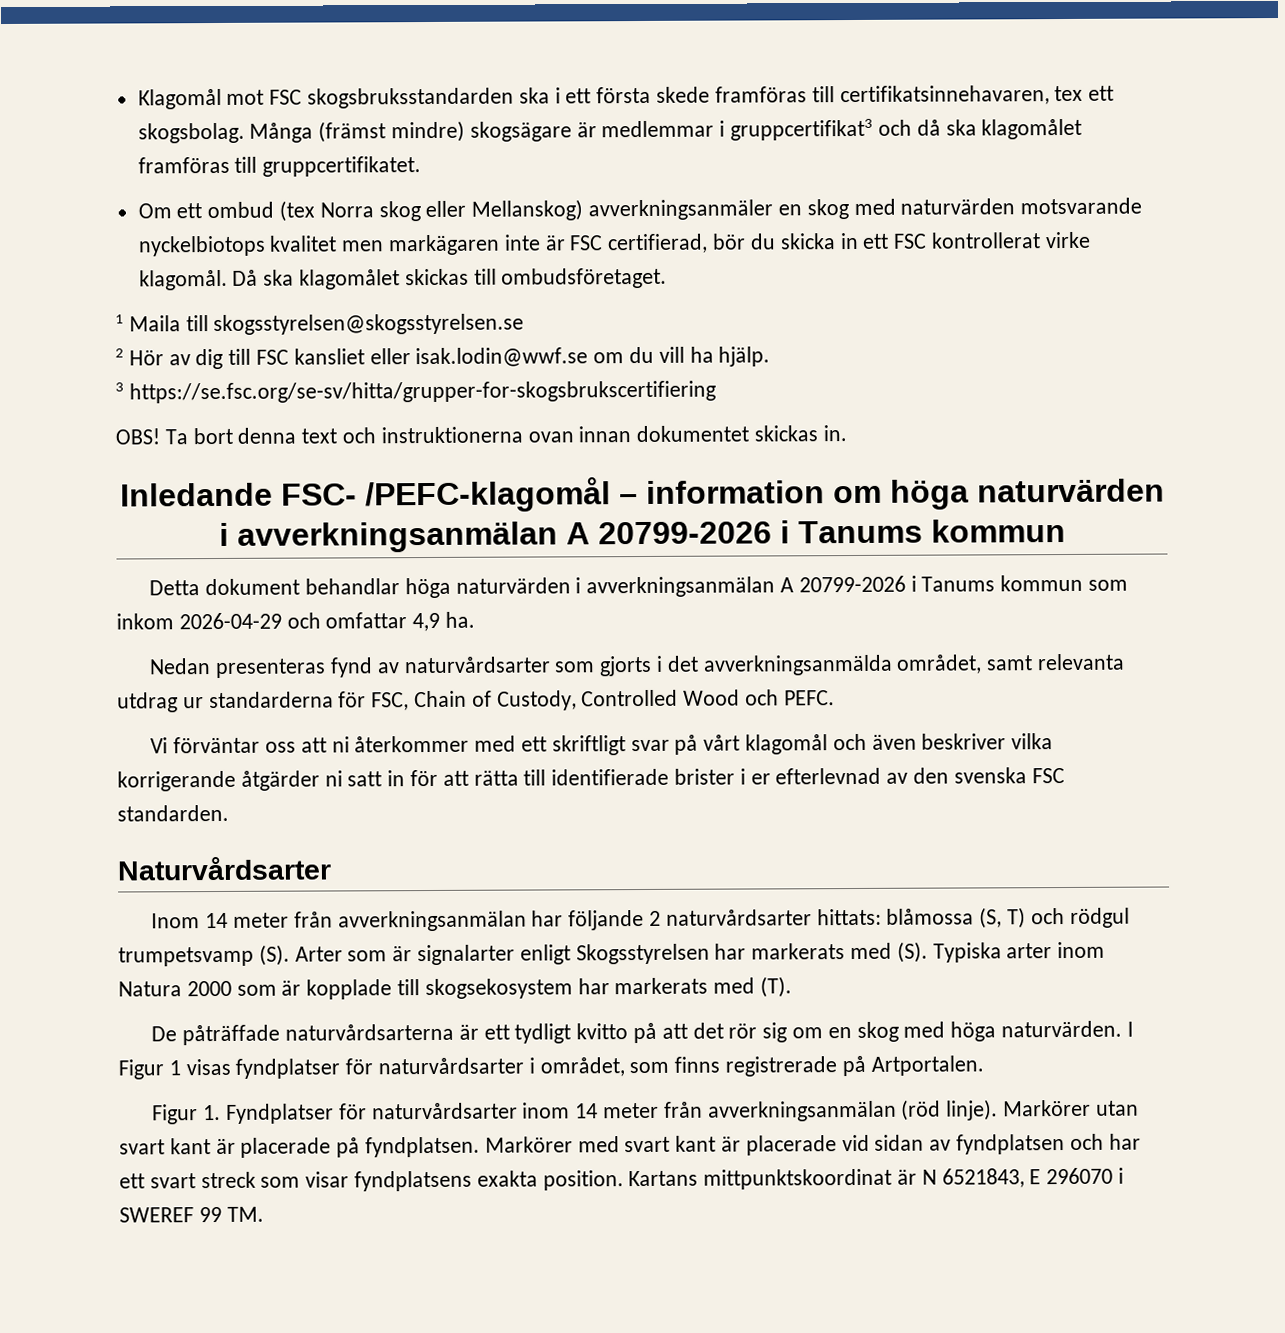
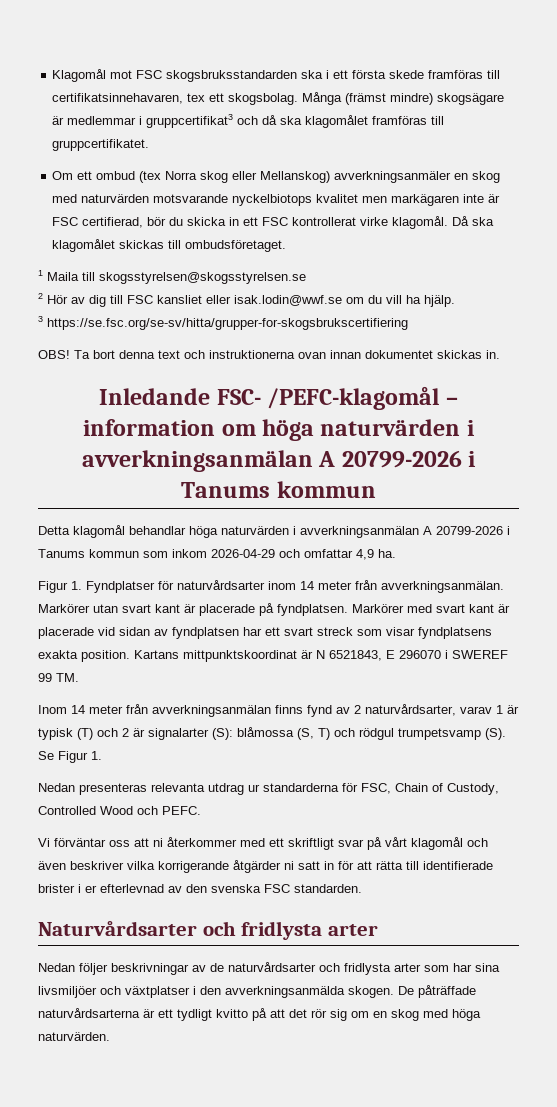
- Detta dokument behandlar höga naturvärden i avverkningsanmälan A 20799-2026 i Tanums kommun som inkom 2026-04-29 och omfattar 4,9 ha.
+ Detta klagomål behandlar höga naturvärden i avverkningsanmälan A 20799-2026 i Tanums kommun som inkom 2026-04-29 och omfattar 4,9 ha.
- Nedan presenteras fynd av naturvårdsarter som gjorts i det avverkningsanmälda området, samt relevanta utdrag ur standarderna för FSC, Chain of Custody, Controlled Wood och PEFC.
+ Figur 1. Fyndplatser för naturvårdsarter inom 14 meter från avverkningsanmälan. Markörer utan svart kant är placerade på fyndplatsen. Markörer med svart kant är placerade vid sidan av fyndplatsen har ett svart streck som visar fyndplatsens exakta position. Kartans mittpunktskoordinat är N 6521843, E 296070 i SWEREF 99 TM.
+ Inom 14 meter från avverkningsanmälan finns fynd av 2 naturvårdsarter, varav 1 är typisk (T) och 2 är signalarter (S): blåmossa (S, T) och rödgul trumpetsvamp (S). Se Figur 1.
+ Nedan presenteras relevanta utdrag ur standarderna för FSC, Chain of Custody, Controlled Wood och PEFC.
- Naturvårdsarter
- Inom 14 meter från avverkningsanmälan har följande 2 naturvårdsarter hittats: blåmossa (S, T) och rödgul trumpetsvamp (S). Arter som är signalarter enligt Skogsstyrelsen har markerats med (S). Typiska arter inom Natura 2000 som är kopplade till skogsekosystem har markerats med (T).
- De påträffade naturvårdsarterna är ett tydligt kvitto på att det rör sig om en skog med höga naturvärden. I Figur 1 visas fyndplatser för naturvårdsarter i området, som finns registrerade på Artportalen.
- Figur 1. Fyndplatser för naturvårdsarter inom 14 meter från avverkningsanmälan (röd linje). Markörer utan svart kant är placerade på fyndplatsen. Markörer med svart kant är placerade vid sidan av fyndplatsen och har ett svart streck som visar fyndplatsens exakta position. Kartans mittpunktskoordinat är N 6521843, E 296070 i SWEREF 99 TM.
+ Naturvårdsarter och fridlysta arter
+ Nedan följer beskrivningar av de naturvårdsarter och fridlysta arter som har sina livsmiljöer och växtplatser i den avverkningsanmälda skogen. De påträffade naturvårdsarterna är ett tydligt kvitto på att det rör sig om en skog med höga naturvärden.

